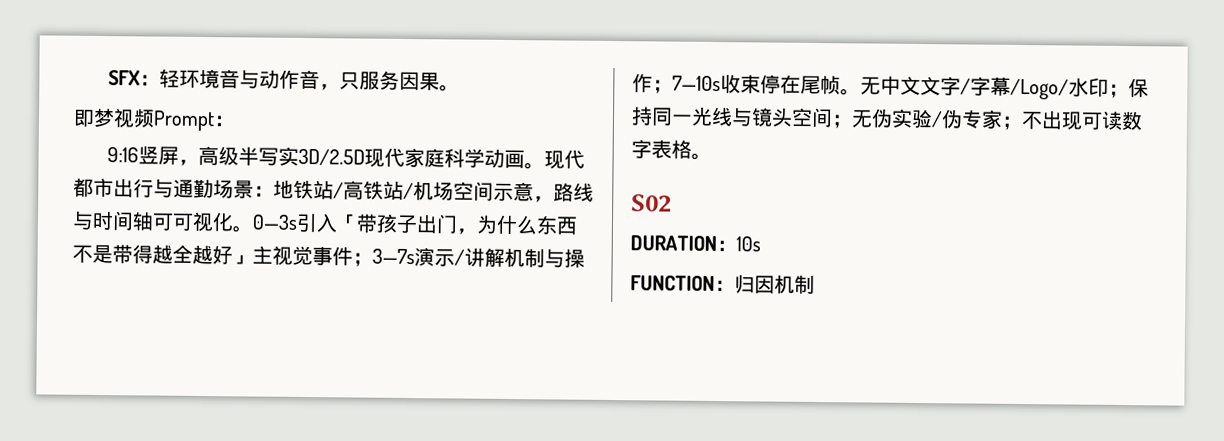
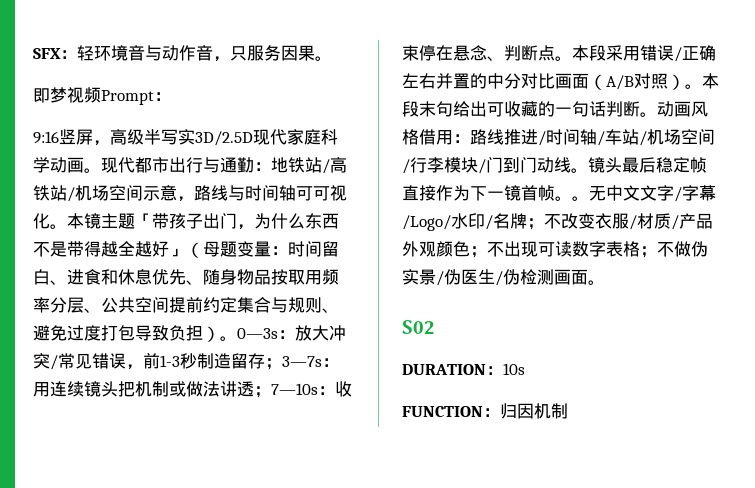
- 现代都市出行与通勤场景：地铁站/高铁站/机场空间示意，路线与时间轴可可视化。
+ 现代都市出行与通勤：地铁站/高铁站/机场空间示意，路线与时间轴可可视化。
- 0—3s引入「带孩子出门，为什么东西不是带得越全越好」主视觉事件；3—7s演示/讲解机制与操作；7—10s收束停在尾帧。
+ 本镜主题「带孩子出门，为什么东西不是带得越全越好」（母题变量：时间留白、进食和休息优先、随身物品按取用频率分层、公共空间提前约定集合与规则、避免过度打包导致负担）。0—3s：放大冲突/常见错误，前1-3秒制造留存；3—7s：用连续镜头把机制或做法讲透；7—10s：收束停在悬念、判断点。本段采用错误/正确左右并置的中分对比画面（A/B对照）。本段末句给出可收藏的一句话判断。动画风格借用：路线推进/时间轴/车站/机场空间/行李模块/门到门动线。镜头最后稳定帧直接作为下一镜首帧。。
- 无中文文字/字幕/Logo/水印；保持同一光线与镜头空间；无伪实验/伪专家；不出现可读数字表格。
+ 无中文文字/字幕/Logo/水印/名牌；不改变衣服/材质/产品外观颜色；不出现可读数字表格；不做伪实景/伪医生/伪检测画面。

